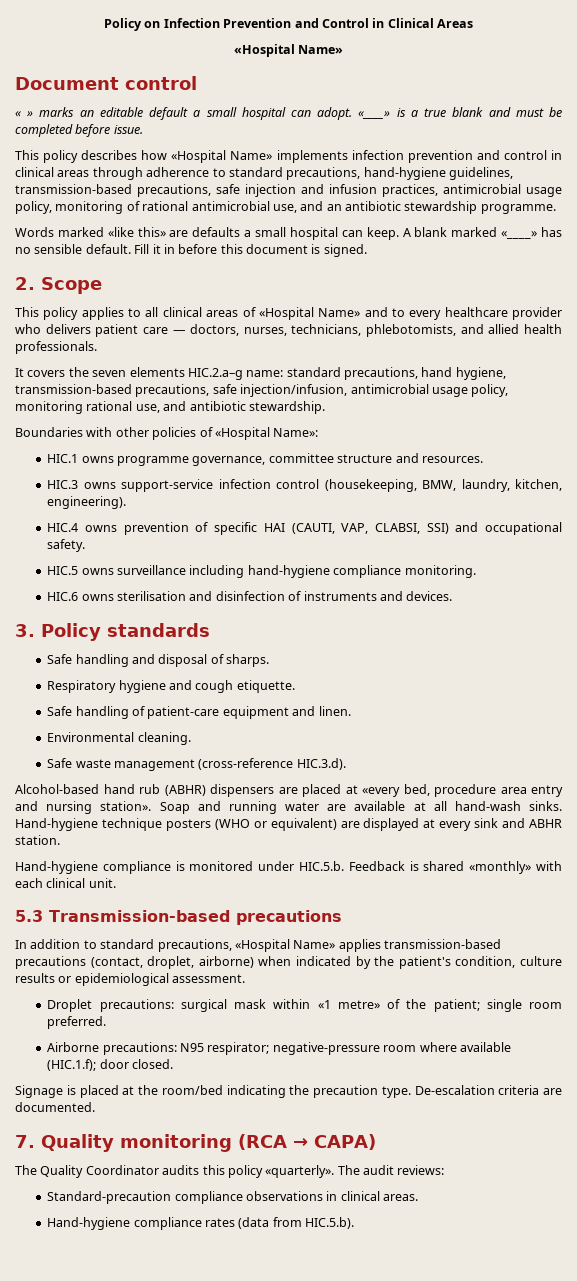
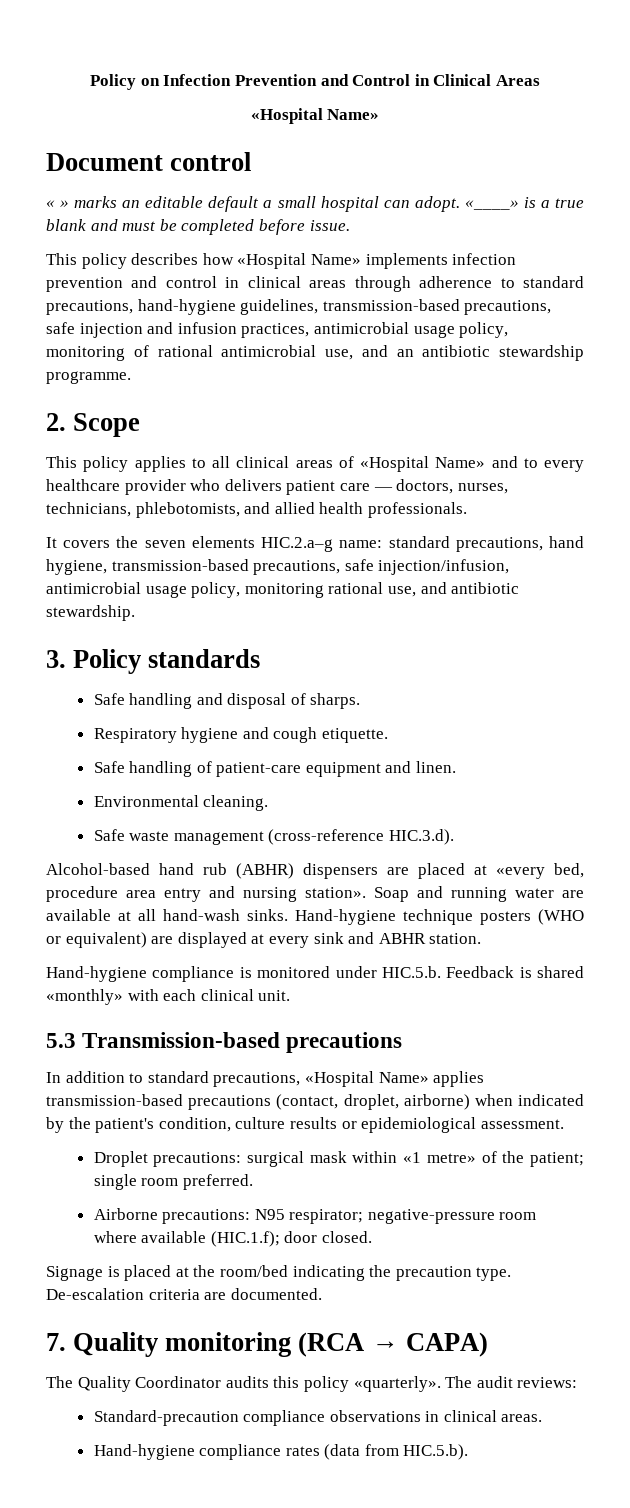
- Words marked «like this» are defaults a small hospital can keep. A blank marked «____» has no sensible default. Fill it in before this document is signed.
- Boundaries with other policies of «Hospital Name»:
- HIC.1 owns programme governance, committee structure and resources.
- HIC.3 owns support-service infection control (housekeeping, BMW, laundry, kitchen, engineering).
- HIC.4 owns prevention of specific HAI (CAUTI, VAP, CLABSI, SSI) and occupational safety.
- HIC.5 owns surveillance including hand-hygiene compliance monitoring.
- HIC.6 owns sterilisation and disinfection of instruments and devices.

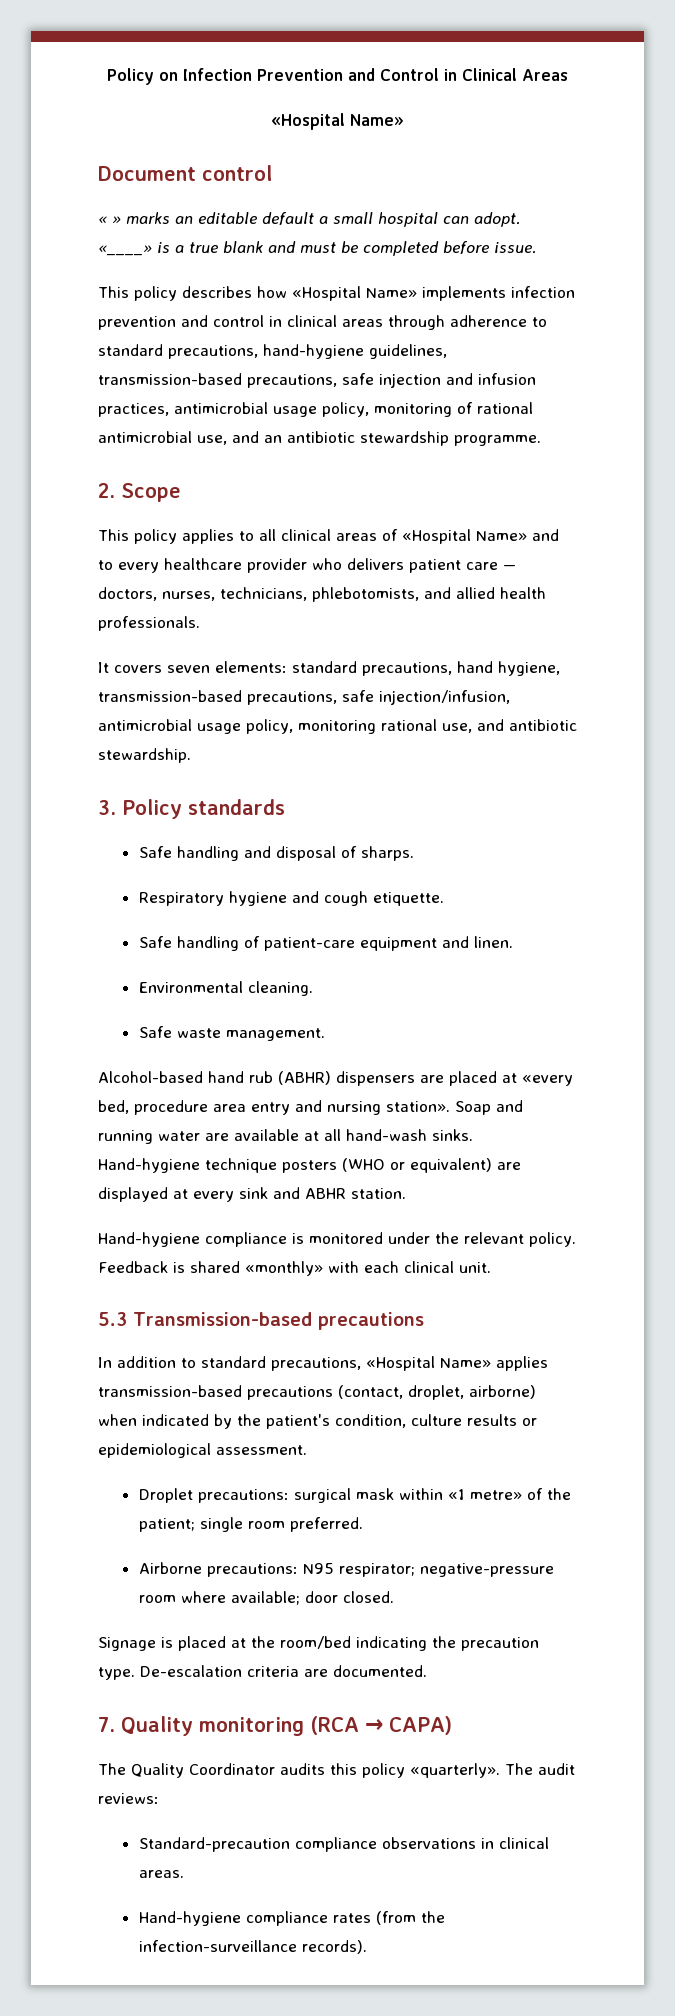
- It covers the seven elements HIC.2.a–g name: standard precautions, hand hygiene, transmission-based precautions, safe injection/infusion, antimicrobial usage policy, monitoring rational use, and antibiotic stewardship.
+ It covers seven elements: standard precautions, hand hygiene, transmission-based precautions, safe injection/infusion, antimicrobial usage policy, monitoring rational use, and antibiotic stewardship.
- Safe waste management (cross-reference HIC.3.d).
+ Safe waste management.
- Hand-hygiene compliance is monitored under HIC.5.b. Feedback is shared «monthly» with each clinical unit.
+ Hand-hygiene compliance is monitored under the relevant policy. Feedback is shared «monthly» with each clinical unit.
- Airborne precautions: N95 respirator; negative-pressure room where available (HIC.1.f); door closed.
+ Airborne precautions: N95 respirator; negative-pressure room where available; door closed.
- Hand-hygiene compliance rates (data from HIC.5.b).
+ Hand-hygiene compliance rates (from the infection-surveillance records).

